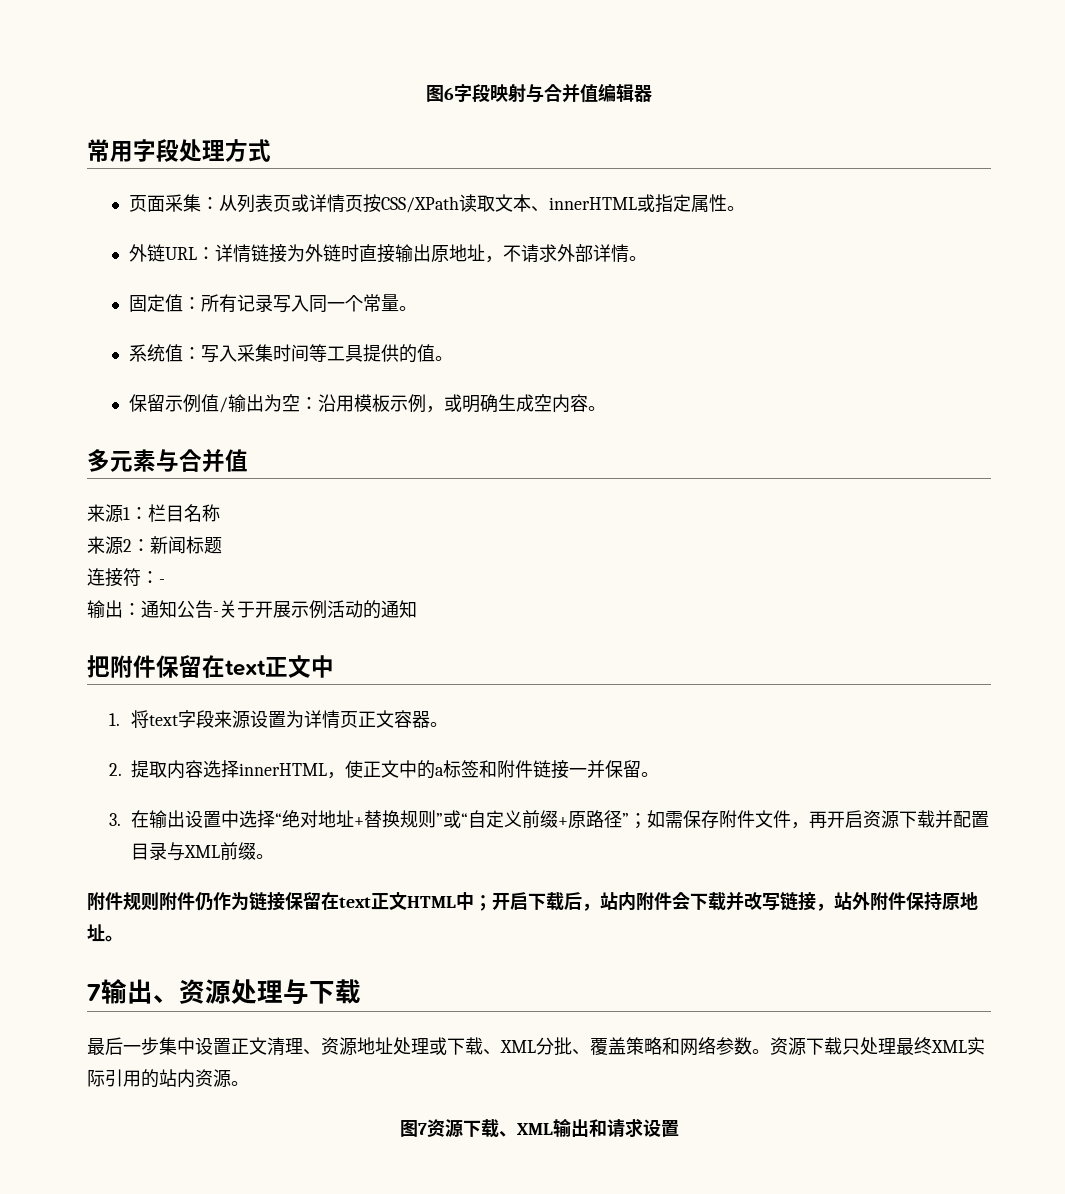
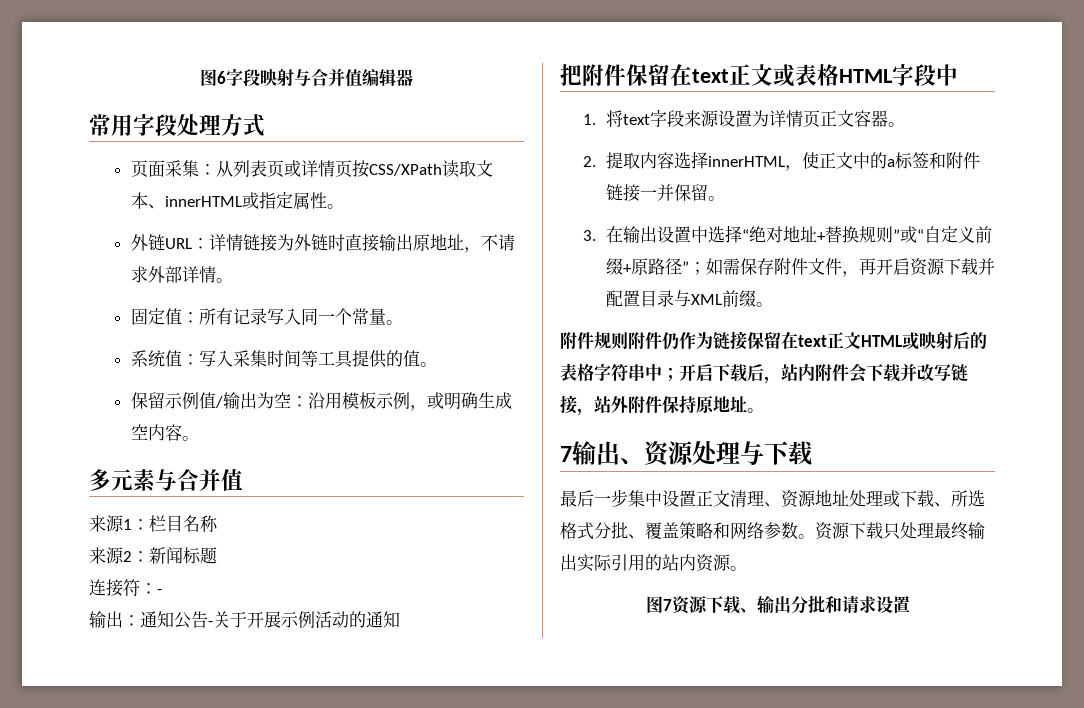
- 把附件保留在text正文中
+ 把附件保留在text正文或表格HTML字段中
- 附件规则附件仍作为链接保留在text正文HTML中；开启下载后，站内附件会下载并改写链接，站外附件保持原地址。
+ 附件规则附件仍作为链接保留在text正文HTML或映射后的表格字符串中；开启下载后，站内附件会下载并改写链接，站外附件保持原地址。
- 最后一步集中设置正文清理、资源地址处理或下载、XML分批、覆盖策略和网络参数。
+ 最后一步集中设置正文清理、资源地址处理或下载、所选格式分批、覆盖策略和网络参数。
- 资源下载只处理最终XML实际引用的站内资源。
+ 资源下载只处理最终输出实际引用的站内资源。
- 图7资源下载、XML输出和请求设置
+ 图7资源下载、输出分批和请求设置

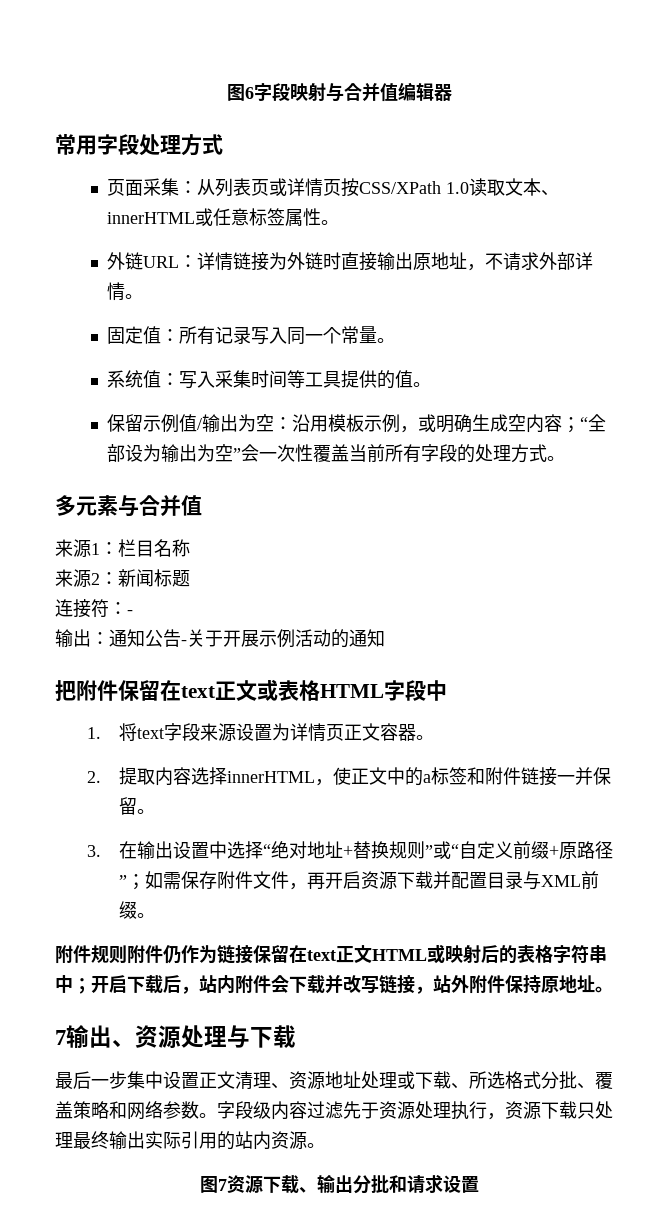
- 页面采集：从列表页或详情页按CSS/XPath读取文本、innerHTML或指定属性。
+ 页面采集：从列表页或详情页按CSS/XPath 1.0读取文本、innerHTML或任意标签属性。
- 保留示例值/输出为空：沿用模板示例，或明确生成空内容。
+ 保留示例值/输出为空：沿用模板示例，或明确生成空内容；“全部设为输出为空”会一次性覆盖当前所有字段的处理方式。
- 资源下载只处理最终输出实际引用的站内资源。
+ 字段级内容过滤先于资源处理执行，资源下载只处理最终输出实际引用的站内资源。

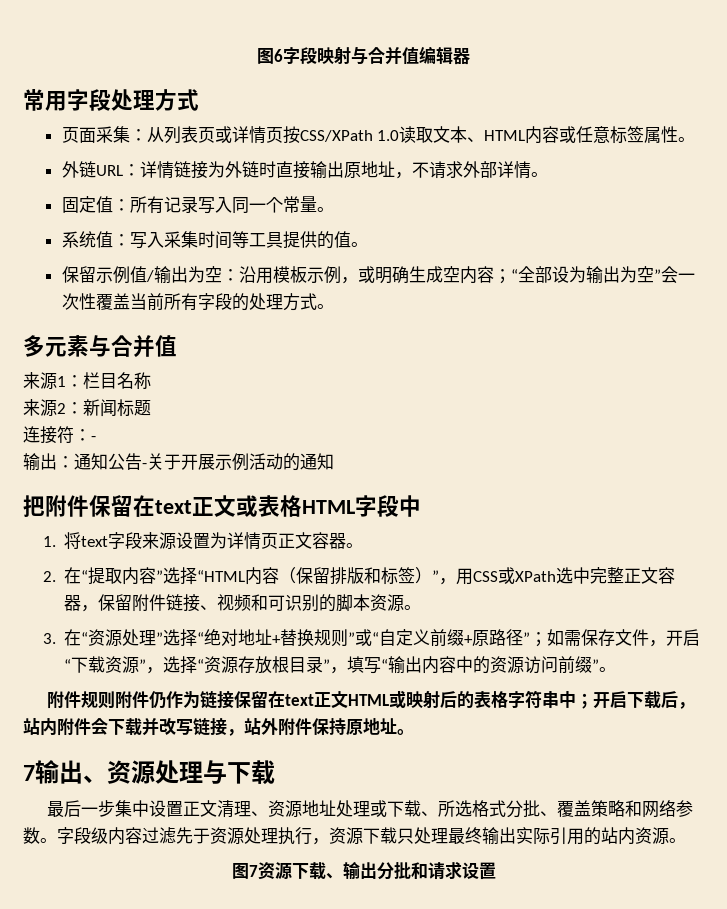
- 页面采集：从列表页或详情页按CSS/XPath 1.0读取文本、innerHTML或任意标签属性。
+ 页面采集：从列表页或详情页按CSS/XPath 1.0读取文本、HTML内容或任意标签属性。
- 2.提取内容选择innerHTML，使正文中的a标签和附件链接一并保留。
- 3.在输出设置中选择“绝对地址+替换规则”或“自定义前缀+原路径”；如需保存附件文件，再开启资源下载并配置目录与XML前缀。
+ 2.在“提取内容”选择“HTML内容（保留排版和标签）”，用CSS或XPath选中完整正文容器，保留附件链接、视频和可识别的脚本资源。
+ 3.在“资源处理”选择“绝对地址+替换规则”或“自定义前缀+原路径”；如需保存文件，开启“下载资源”，选择“资源存放根目录”，填写“输出内容中的资源访问前缀”。

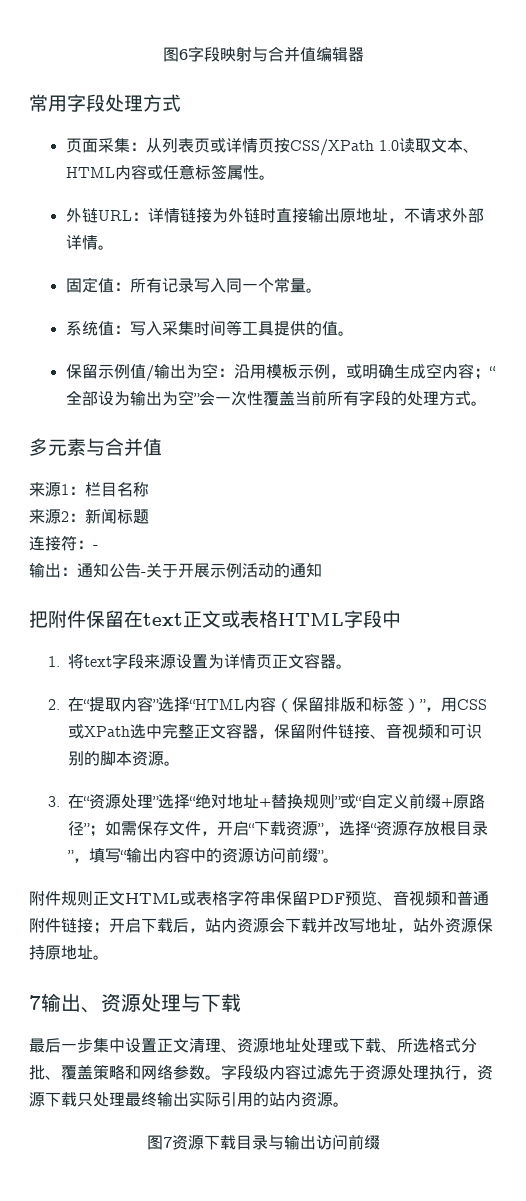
- 2.在“提取内容”选择“HTML内容（保留排版和标签）”，用CSS或XPath选中完整正文容器，保留附件链接、视频和可识别的脚本资源。
+ 2.在“提取内容”选择“HTML内容（保留排版和标签）”，用CSS或XPath选中完整正文容器，保留附件链接、音视频和可识别的脚本资源。
- 附件规则附件仍作为链接保留在text正文HTML或映射后的表格字符串中；开启下载后，站内附件会下载并改写链接，站外附件保持原地址。
+ 附件规则正文HTML或表格字符串保留PDF预览、音视频和普通附件链接；开启下载后，站内资源会下载并改写地址，站外资源保持原地址。
- 图7资源下载、输出分批和请求设置
+ 图7资源下载目录与输出访问前缀

